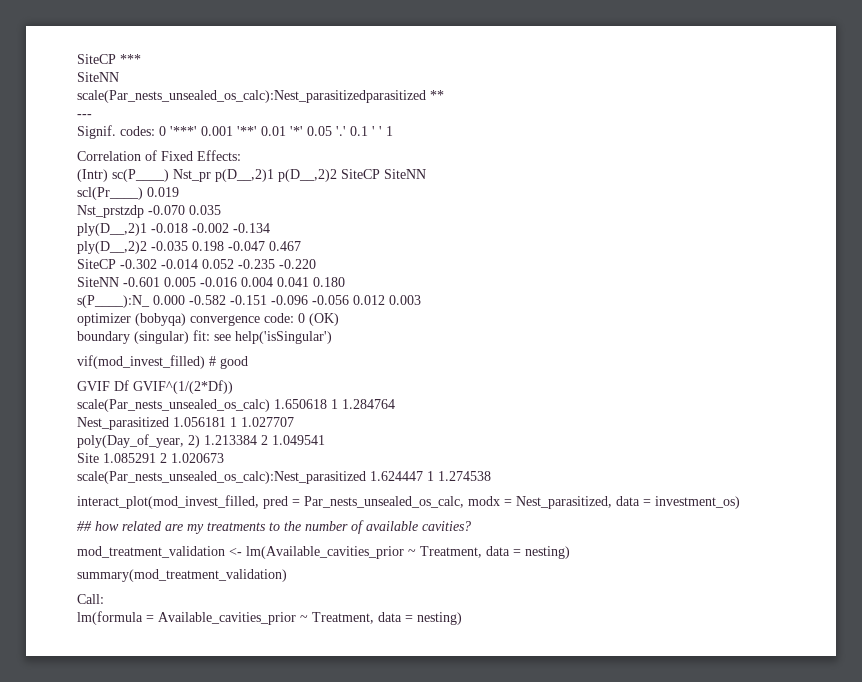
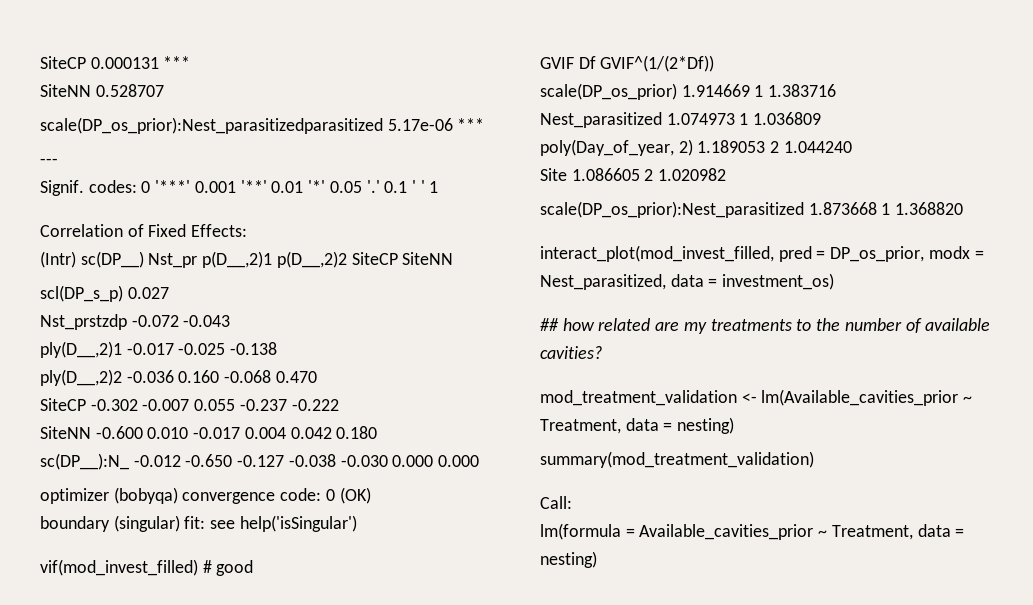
- SiteCP ***
- SiteNN
- scale(Par_nests_unsealed_os_calc):Nest_parasitizedparasitized **
+ SiteCP 0.000131 ***
+ SiteNN 0.528707
+ scale(DP_os_prior):Nest_parasitizedparasitized 5.17e-06 ***
- (Intr) sc(P____) Nst_pr p(D__,2)1 p(D__,2)2 SiteCP SiteNN
+ (Intr) sc(DP__) Nst_pr p(D__,2)1 p(D__,2)2 SiteCP SiteNN
- scl(Pr____) 0.019
+ scl(DP_s_p) 0.027
- Nst_prstzdp -0.070 0.035
+ Nst_prstzdp -0.072 -0.043
- ply(D__,2)1 -0.018 -0.002 -0.134
- ply(D__,2)2 -0.035 0.198 -0.047 0.467
- SiteCP -0.302 -0.014 0.052 -0.235 -0.220
- SiteNN -0.601 0.005 -0.016 0.004 0.041 0.180
- s(P____):N_ 0.000 -0.582 -0.151 -0.096 -0.056 0.012 0.003
+ ply(D__,2)1 -0.017 -0.025 -0.138
+ ply(D__,2)2 -0.036 0.160 -0.068 0.470
+ SiteCP -0.302 -0.007 0.055 -0.237 -0.222
+ SiteNN -0.600 0.010 -0.017 0.004 0.042 0.180
+ sc(DP__):N_ -0.012 -0.650 -0.127 -0.038 -0.030 0.000 0.000
- scale(Par_nests_unsealed_os_calc) 1.650618 1 1.284764
- Nest_parasitized 1.056181 1 1.027707
- poly(Day_of_year, 2) 1.213384 2 1.049541
- Site 1.085291 2 1.020673
- scale(Par_nests_unsealed_os_calc):Nest_parasitized 1.624447 1 1.274538
+ scale(DP_os_prior) 1.914669 1 1.383716
+ Nest_parasitized 1.074973 1 1.036809
+ poly(Day_of_year, 2) 1.189053 2 1.044240
+ Site 1.086605 2 1.020982
+ scale(DP_os_prior):Nest_parasitized 1.873668 1 1.368820
- interact_plot(mod_invest_filled, pred = Par_nests_unsealed_os_calc, modx = Nest_parasitized, data = investment_os)
+ interact_plot(mod_invest_filled, pred = DP_os_prior, modx = Nest_parasitized, data = investment_os)

